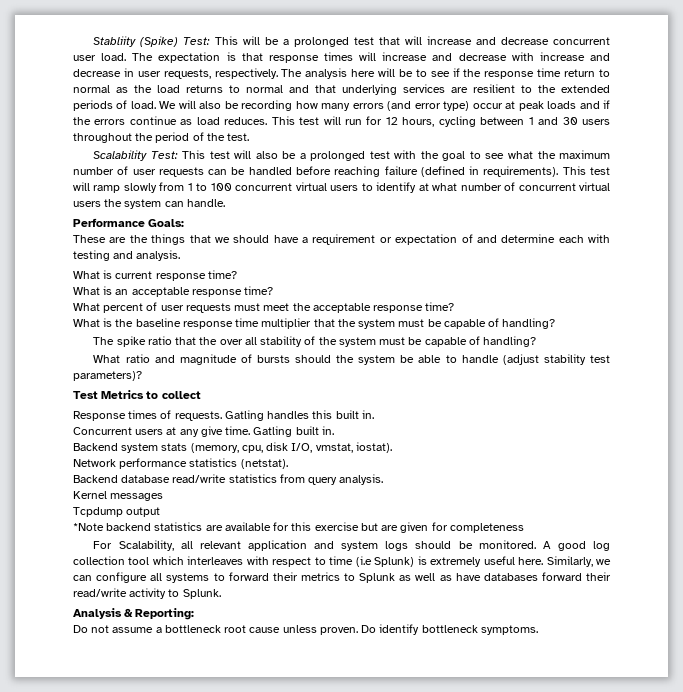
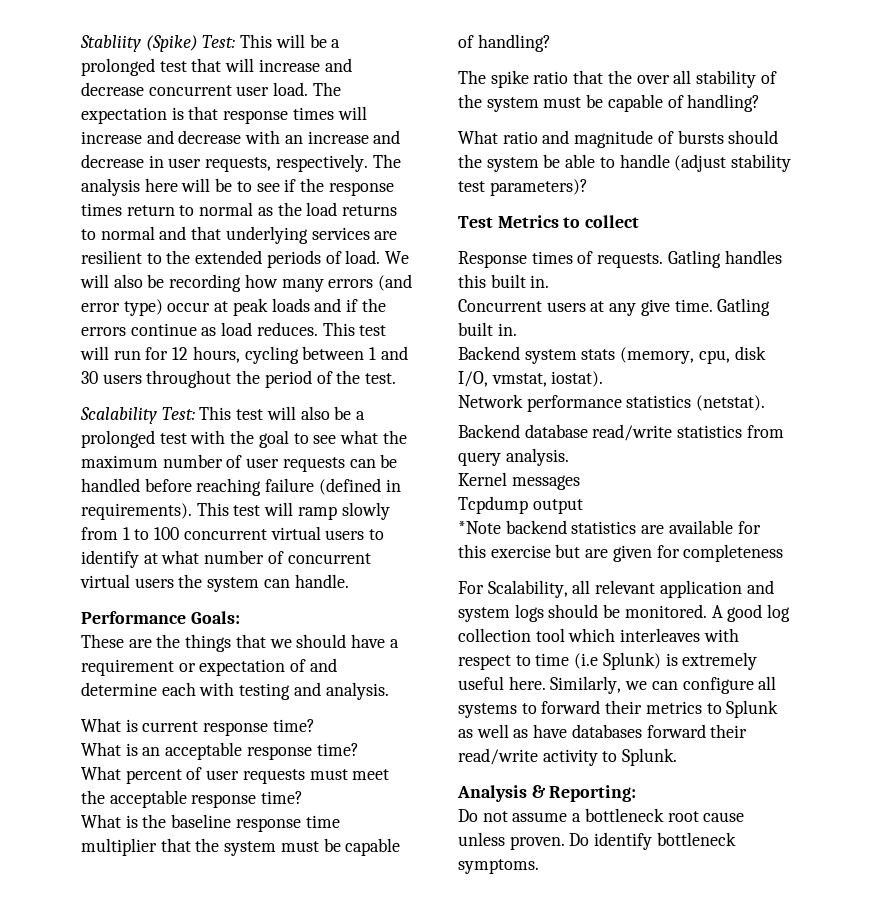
- The expectation is that response times will increase and decrease with increase and decrease in user requests, respectively.
+ The expectation is that response times will increase and decrease with an increase and decrease in user requests, respectively.
- The analysis here will be to see if the response time return to normal as the load returns to normal and that underlying services are resilient to the extended periods of load.
+ The analysis here will be to see if the response times return to normal as the load returns to normal and that underlying services are resilient to the extended periods of load.

